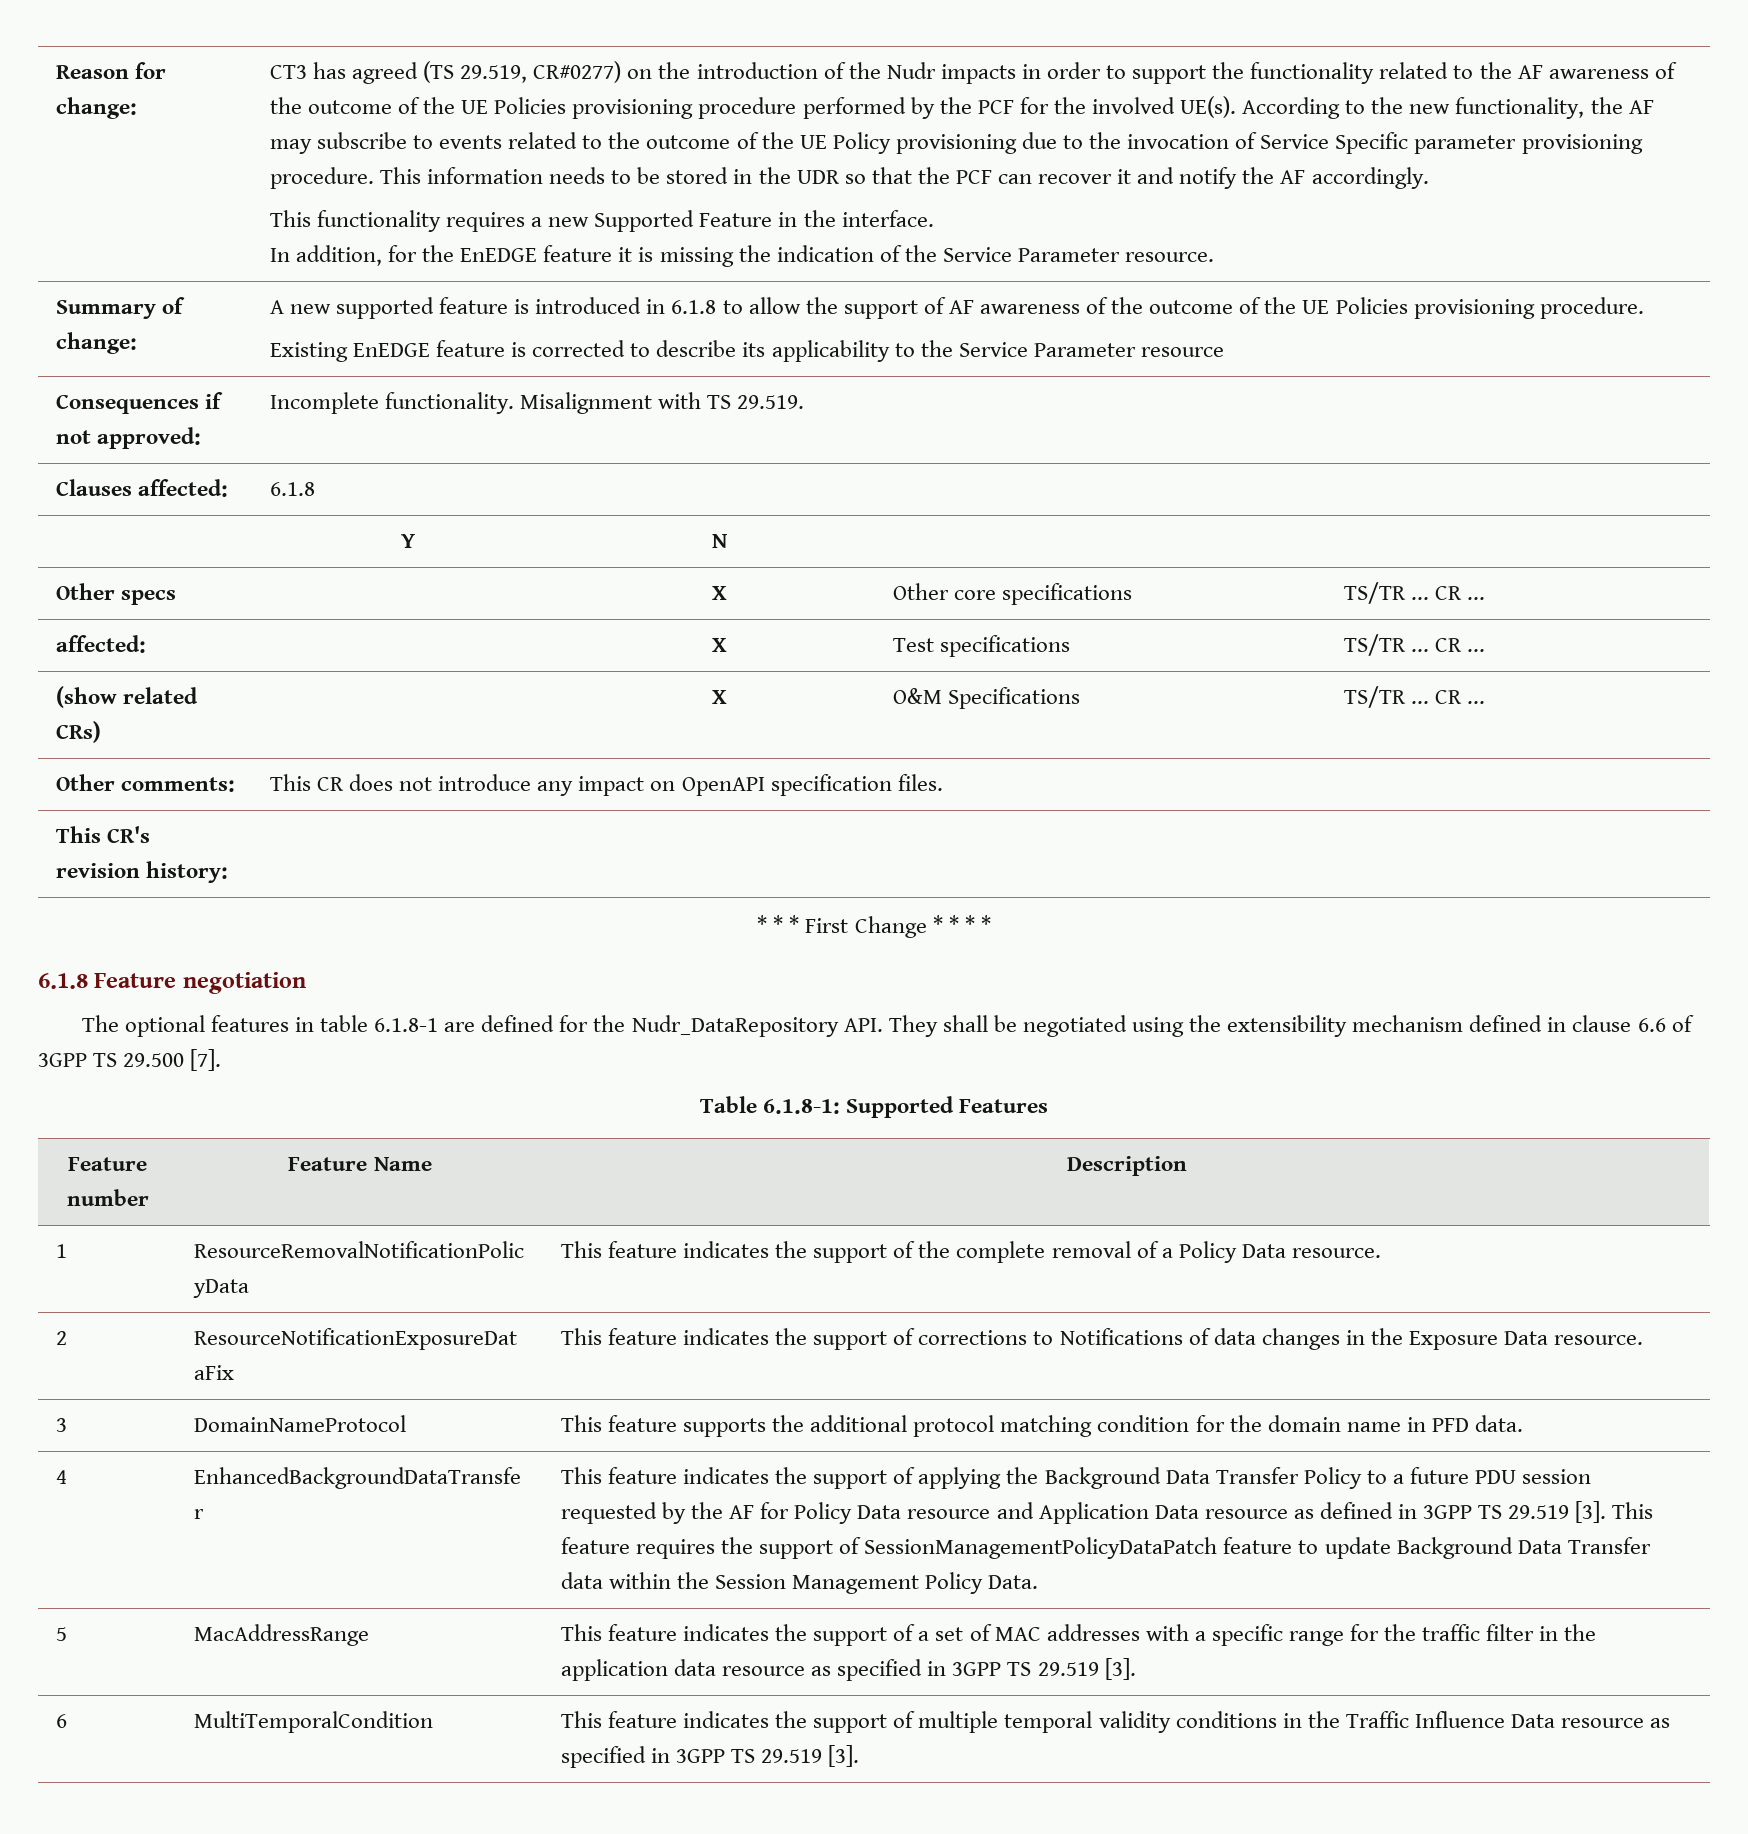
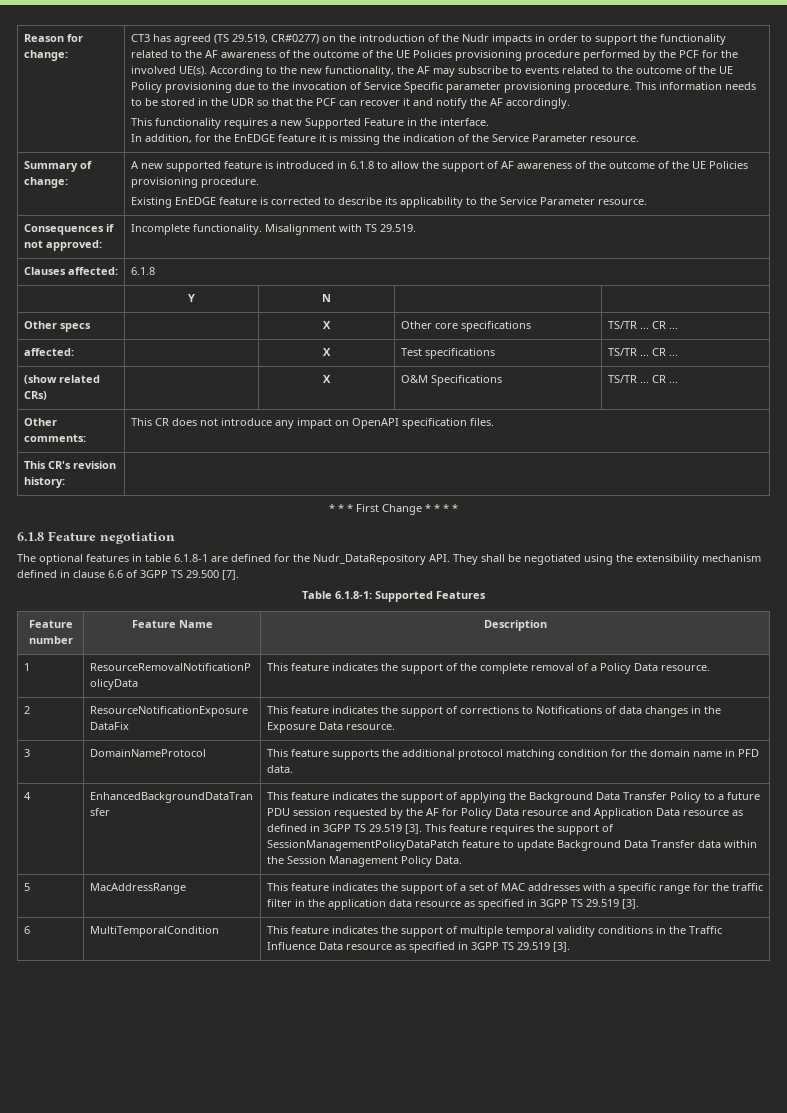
- Existing EnEDGE feature is corrected to describe its applicability to the Service Parameter resource
+ Existing EnEDGE feature is corrected to describe its applicability to the Service Parameter resource.

